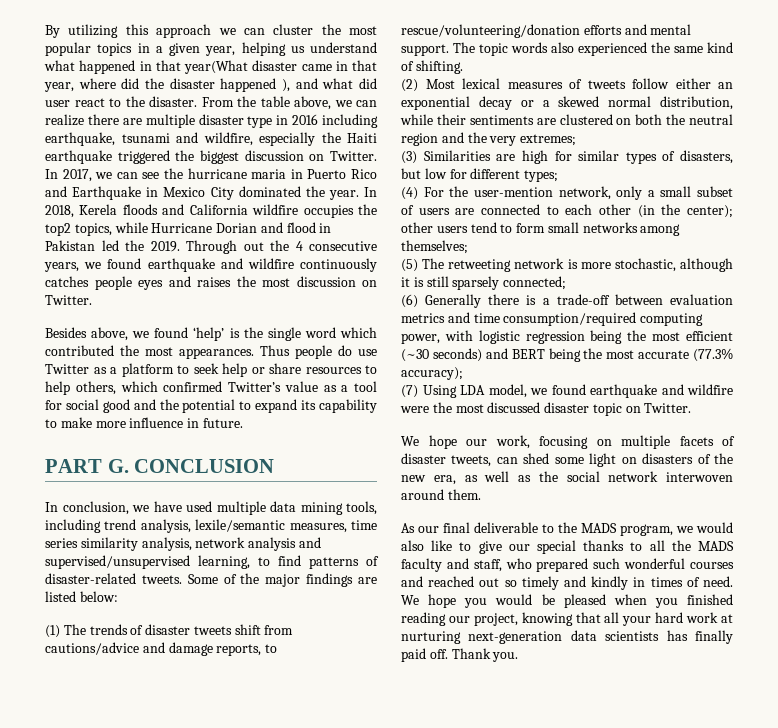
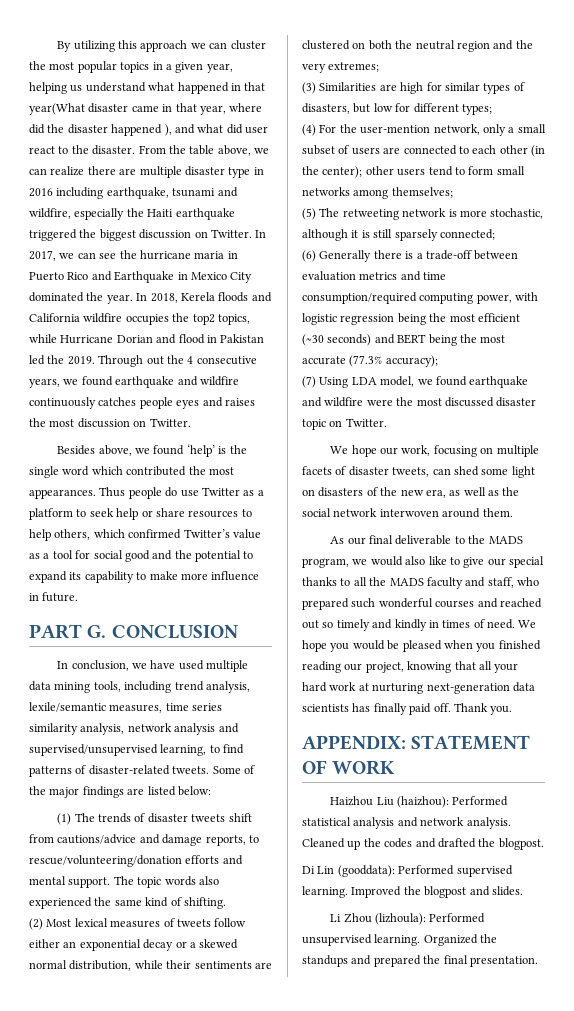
+ APPENDIX: STATEMENT OF WORK
+ Haizhou Liu (haizhou): Performed statistical analysis and network analysis. Cleaned up the codes and drafted the blogpost.
+ Di Lin (gooddata): Performed supervised learning. Improved the blogpost and slides.
+ Li Zhou (lizhoula): Performed unsupervised learning. Organized the standups and prepared the final presentation.

